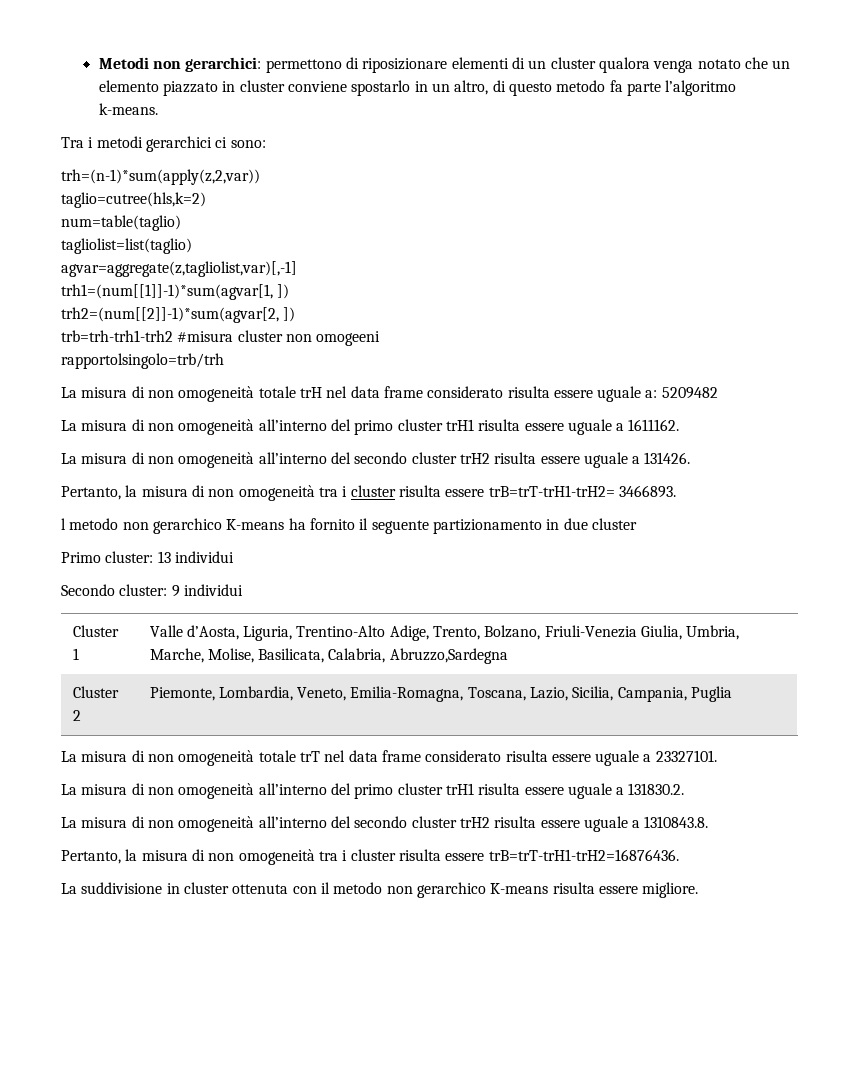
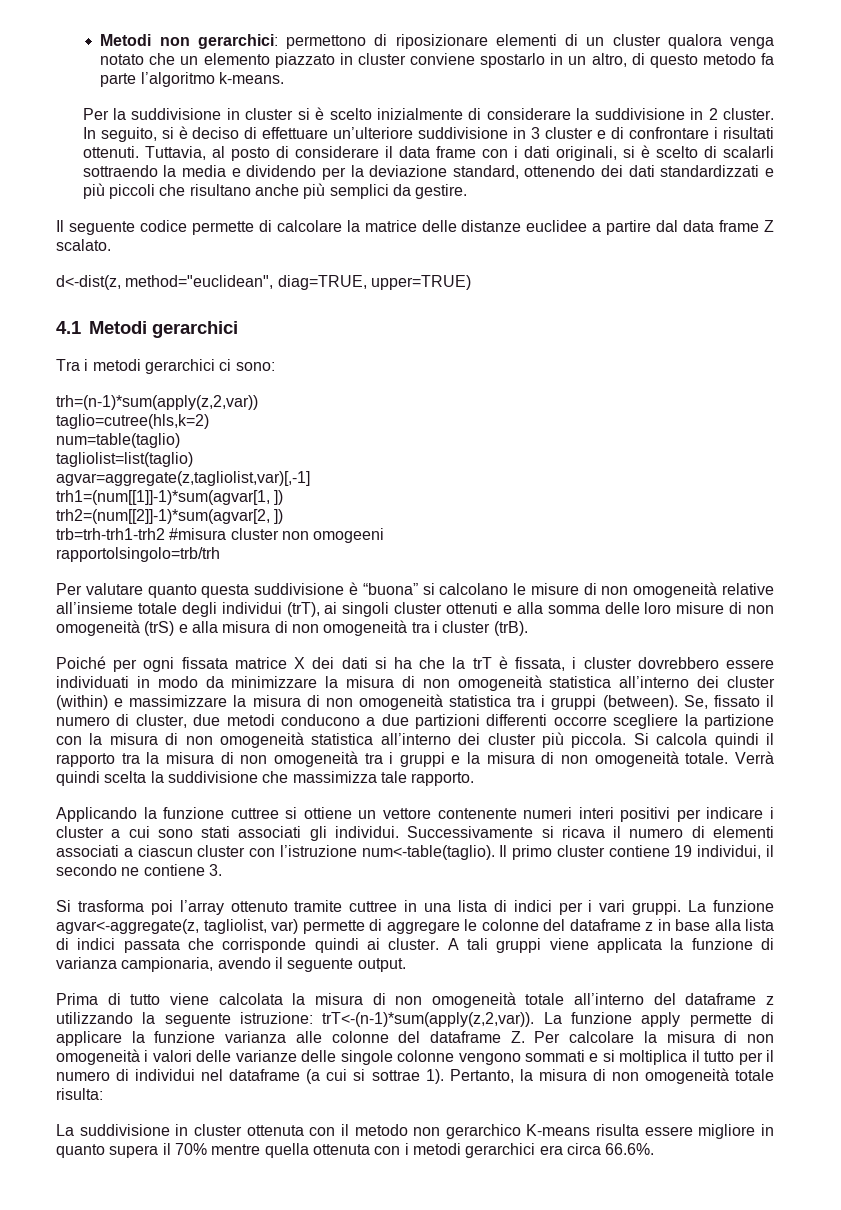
+ Per la suddivisione in cluster si è scelto inizialmente di considerare la suddivisione in 2 cluster. In seguito, si è deciso di effettuare un’ulteriore suddivisione in 3 cluster e di confrontare i risultati ottenuti. Tuttavia, al posto di considerare il data frame con i dati originali, si è scelto di scalarli sottraendo la media e dividendo per la deviazione standard, ottenendo dei dati standardizzati e più piccoli che risultano anche più semplici da gestire.
+ Il seguente codice permette di calcolare la matrice delle distanze euclidee a partire dal data frame Z scalato.
+ d<-dist(z, method="euclidean", diag=TRUE, upper=TRUE)
+ 4.1 Metodi gerarchici
- La misura di non omogeneità totale trH nel data frame considerato risulta essere uguale a: 5209482
- La misura di non omogeneità all’interno del primo cluster trH1 risulta essere uguale a 1611162.
- La misura di non omogeneità all’interno del secondo cluster trH2 risulta essere uguale a 131426.
- Pertanto, la misura di non omogeneità tra i cluster risulta essere trB=trT-trH1-trH2= 3466893.
- l metodo non gerarchico K-means ha fornito il seguente partizionamento in due cluster
- Primo cluster: 13 individui
- Secondo cluster: 9 individui
- Cluster 1 | Valle d’Aosta, Liguria, Trentino-Alto Adige, Trento, Bolzano, Friuli-Venezia Giulia, Umbria, Marche, Molise, Basilicata, Calabria, Abruzzo,Sardegna
- Cluster 2 | Piemonte, Lombardia, Veneto, Emilia-Romagna, Toscana, Lazio, Sicilia, Campania, Puglia
- La misura di non omogeneità totale trT nel data frame considerato risulta essere uguale a 23327101.
- La misura di non omogeneità all’interno del primo cluster trH1 risulta essere uguale a 131830.2.
- La misura di non omogeneità all’interno del secondo cluster trH2 risulta essere uguale a 1310843.8.
- Pertanto, la misura di non omogeneità tra i cluster risulta essere trB=trT-trH1-trH2=16876436.
+ Per valutare quanto questa suddivisione è “buona” si calcolano le misure di non omogeneità relative all’insieme totale degli individui (trT), ai singoli cluster ottenuti e alla somma delle loro misure di non omogeneità (trS) e alla misura di non omogeneità tra i cluster (trB).
+ Poiché per ogni fissata matrice X dei dati si ha che la trT è fissata, i cluster dovrebbero essere individuati in modo da minimizzare la misura di non omogeneità statistica all’interno dei cluster (within) e massimizzare la misura di non omogeneità statistica tra i gruppi (between). Se, fissato il numero di cluster, due metodi conducono a due partizioni differenti occorre scegliere la partizione con la misura di non omogeneità statistica all’interno dei cluster più piccola. Si calcola quindi il rapporto tra la misura di non omogeneità tra i gruppi e la misura di non omogeneità totale. Verrà quindi scelta la suddivisione che massimizza tale rapporto.
+ Applicando la funzione cuttree si ottiene un vettore contenente numeri interi positivi per indicare i cluster a cui sono stati associati gli individui. Successivamente si ricava il numero di elementi associati a ciascun cluster con l’istruzione num<-table(taglio). Il primo cluster contiene 19 individui, il secondo ne contiene 3.
+ Si trasforma poi l’array ottenuto tramite cuttree in una lista di indici per i vari gruppi. La funzione agvar<-aggregate(z, tagliolist, var) permette di aggregare le colonne del dataframe z in base alla lista di indici passata che corrisponde quindi ai cluster. A tali gruppi viene applicata la funzione di varianza campionaria, avendo il seguente output.
+ Prima di tutto viene calcolata la misura di non omogeneità totale all’interno del dataframe z utilizzando la seguente istruzione: trT<-(n-1)*sum(apply(z,2,var)). La funzione apply permette di applicare la funzione varianza alle colonne del dataframe Z. Per calcolare la misura di non omogeneità i valori delle varianze delle singole colonne vengono sommati e si moltiplica il tutto per il numero di individui nel dataframe (a cui si sottrae 1). Pertanto, la misura di non omogeneità totale risulta:
- La suddivisione in cluster ottenuta con il metodo non gerarchico K-means risulta essere migliore.
+ La suddivisione in cluster ottenuta con il metodo non gerarchico K-means risulta essere migliore in quanto supera il 70% mentre quella ottenuta con i metodi gerarchici era circa 66.6%.

